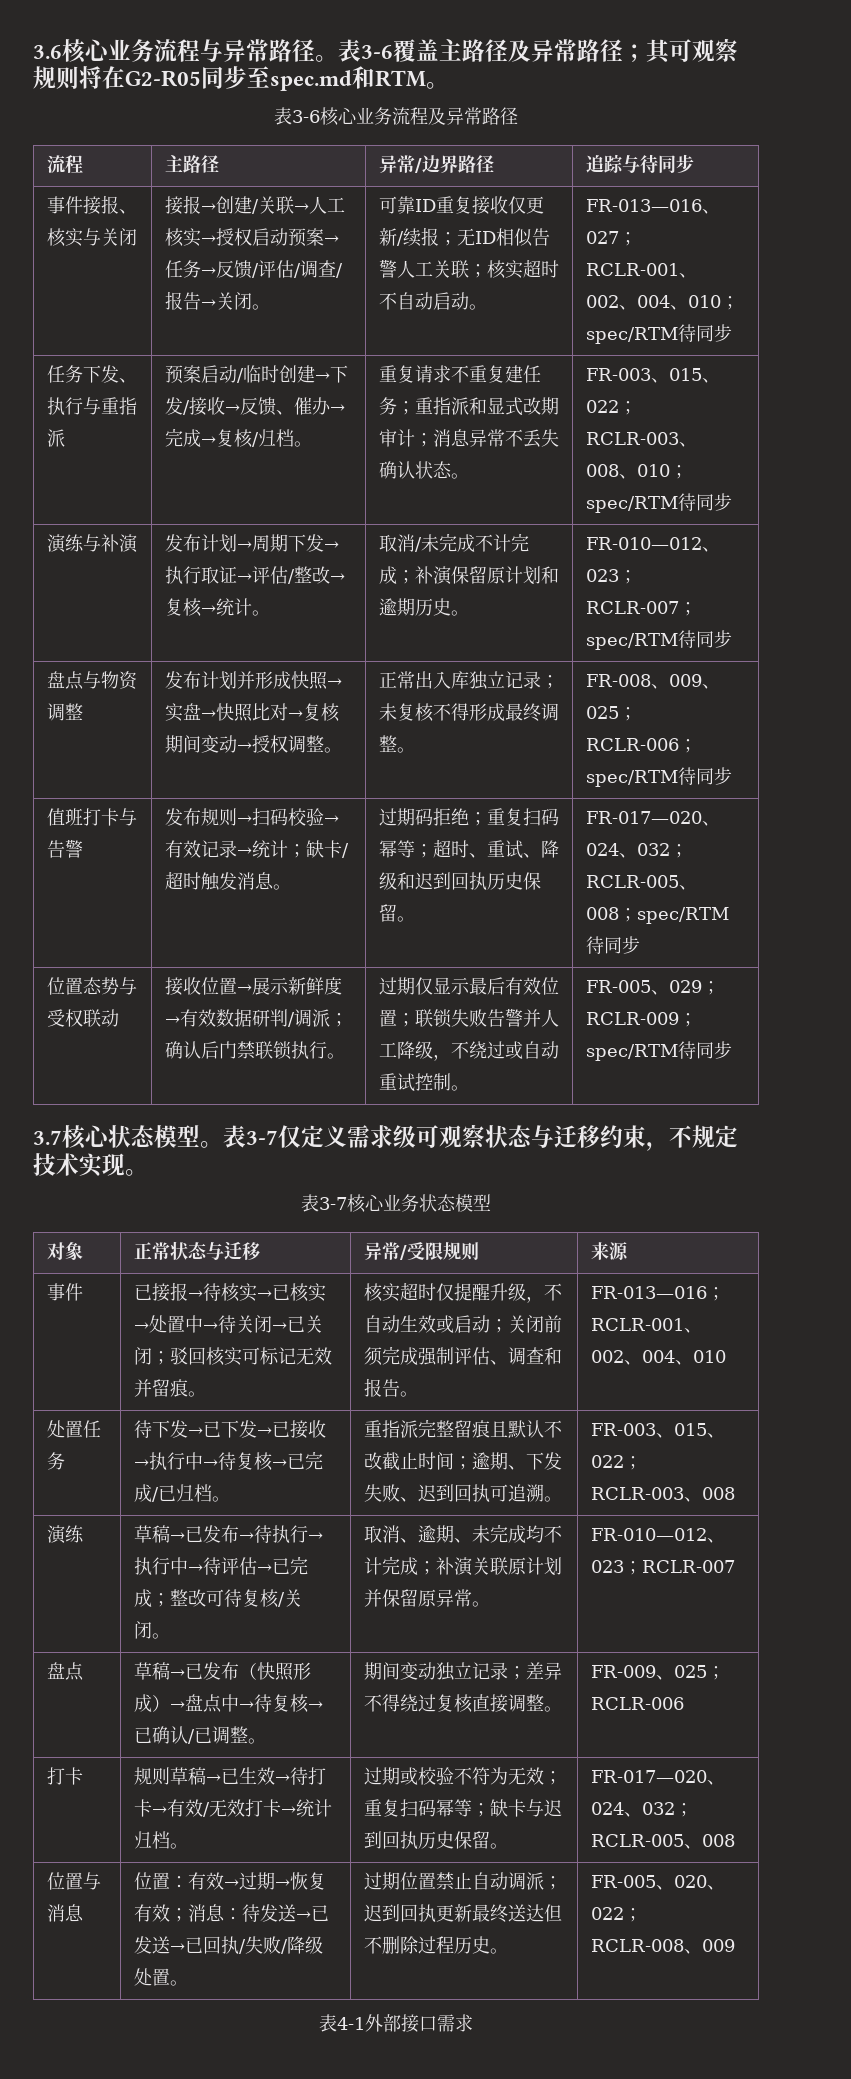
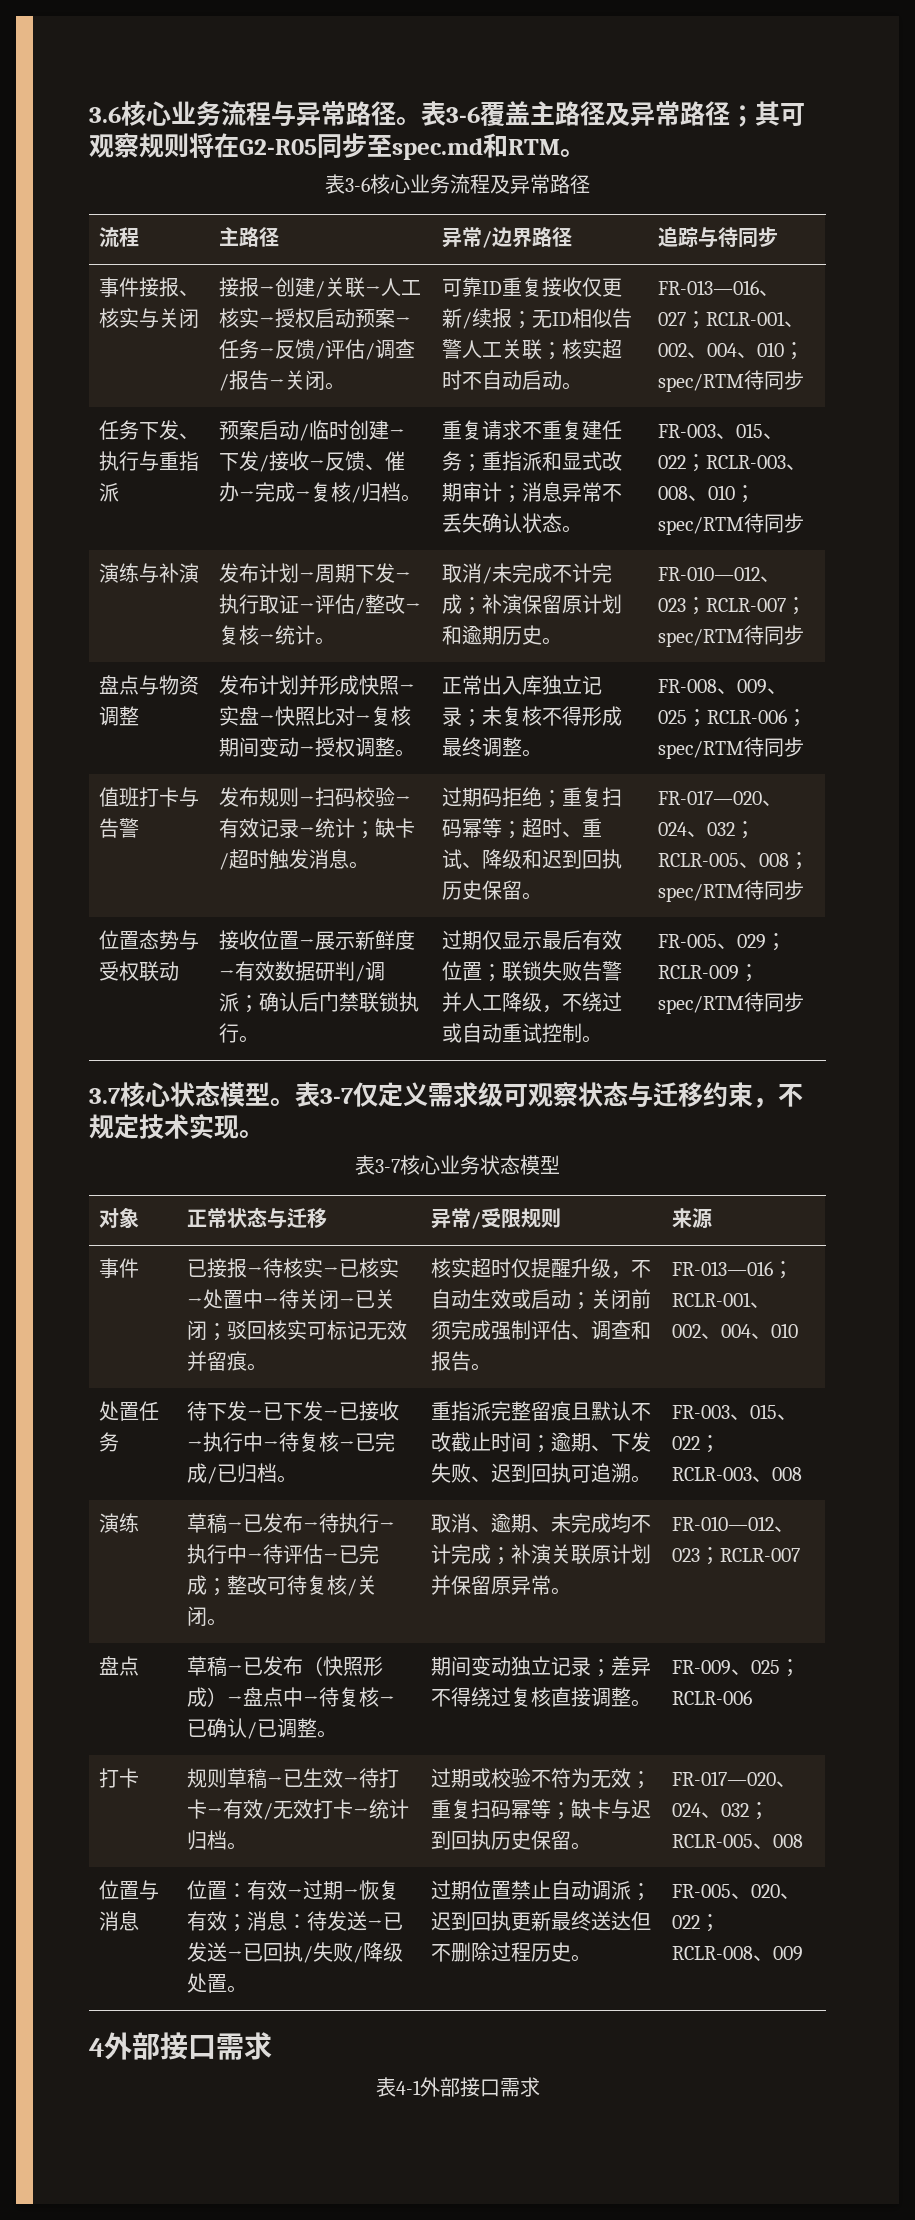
+ 4外部接口需求

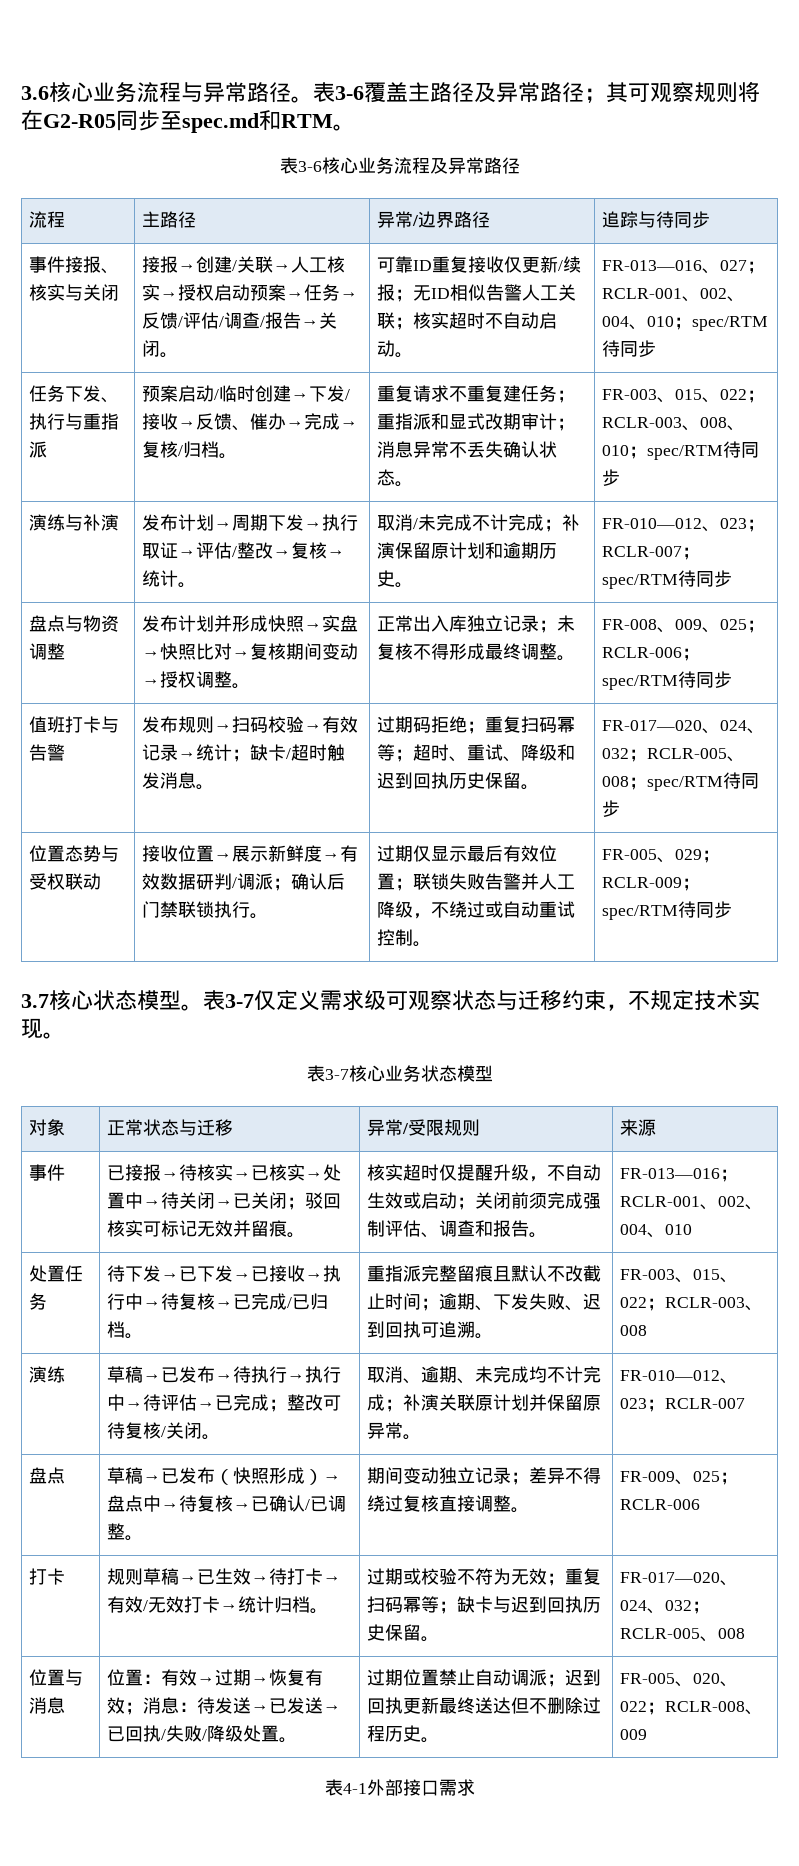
- 4外部接口需求

